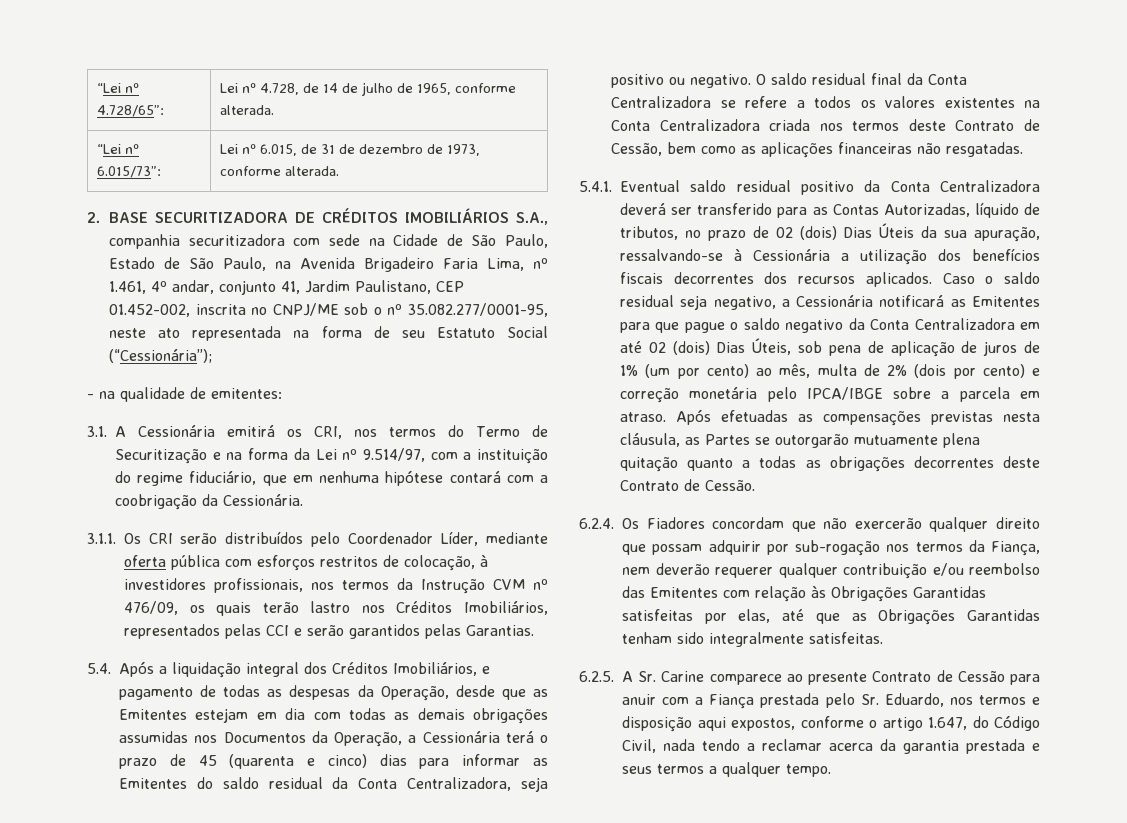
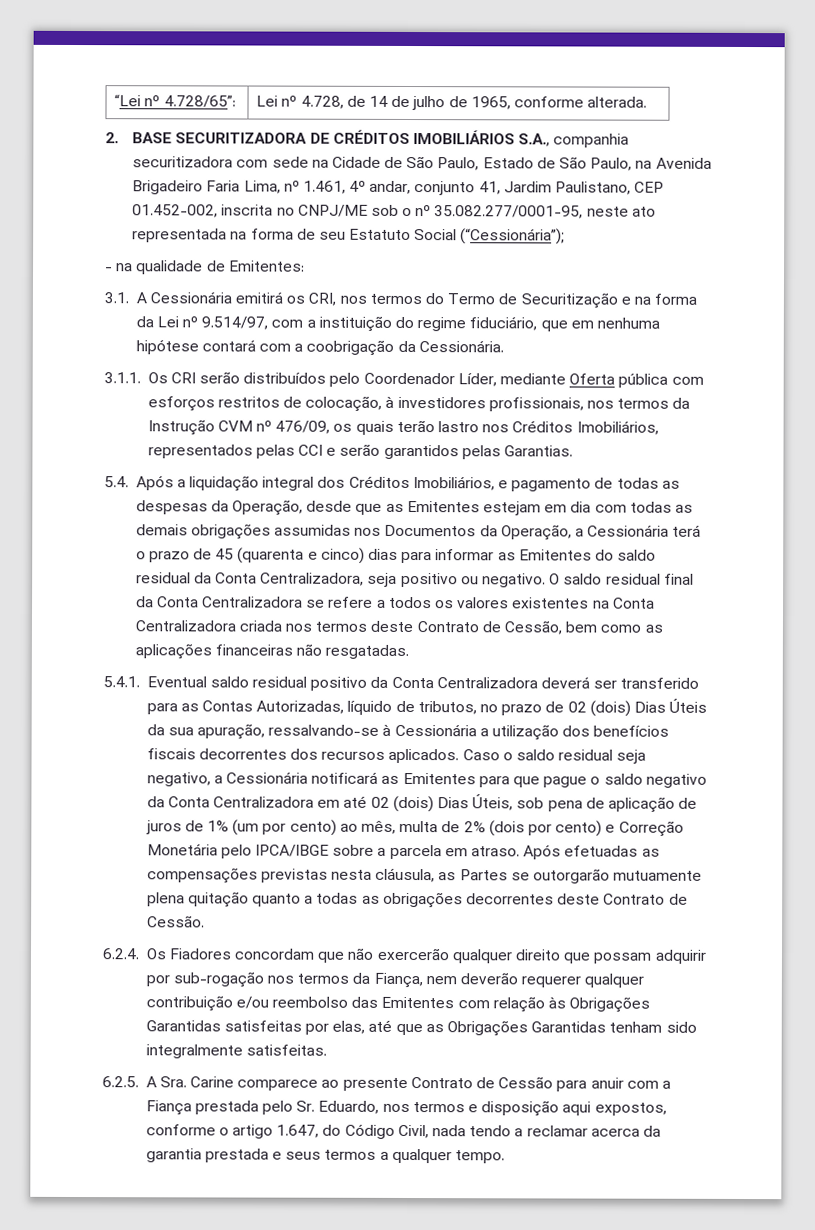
- “Lei nº 6.015/73”: | Lei nº 6.015, de 31 de dezembro de 1973, conforme alterada.
- - na qualidade de emitentes:
+ - na qualidade de Emitentes:
- 3.1.1. Os CRI serão distribuídos pelo Coordenador Líder, mediante oferta pública com esforços restritos de colocação, à investidores profissionais, nos termos da Instrução CVM nº 476/09, os quais terão lastro nos Créditos Imobiliários, representados pelas CCI e serão garantidos pelas Garantias.
+ 3.1.1. Os CRI serão distribuídos pelo Coordenador Líder, mediante Oferta pública com esforços restritos de colocação, à investidores profissionais, nos termos da Instrução CVM nº 476/09, os quais terão lastro nos Créditos Imobiliários, representados pelas CCI e serão garantidos pelas Garantias.
- Caso o saldo residual seja negativo, a Cessionária notificará as Emitentes para que pague o saldo negativo da Conta Centralizadora em até 02 (dois) Dias Úteis, sob pena de aplicação de juros de 1% (um por cento) ao mês, multa de 2% (dois por cento) e correção monetária pelo IPCA/IBGE sobre a parcela em atraso.
+ Caso o saldo residual seja negativo, a Cessionária notificará as Emitentes para que pague o saldo negativo da Conta Centralizadora em até 02 (dois) Dias Úteis, sob pena de aplicação de juros de 1% (um por cento) ao mês, multa de 2% (dois por cento) e Correção Monetária pelo IPCA/IBGE sobre a parcela em atraso.
- 6.2.5. A Sr. Carine comparece ao presente Contrato de Cessão para anuir com a Fiança prestada pelo Sr. Eduardo, nos termos e disposição aqui expostos, conforme o artigo 1.647, do Código Civil, nada tendo a reclamar acerca da garantia prestada e seus termos a qualquer tempo.
+ 6.2.5. A Sra. Carine comparece ao presente Contrato de Cessão para anuir com a Fiança prestada pelo Sr. Eduardo, nos termos e disposição aqui expostos, conforme o artigo 1.647, do Código Civil, nada tendo a reclamar acerca da garantia prestada e seus termos a qualquer tempo.

